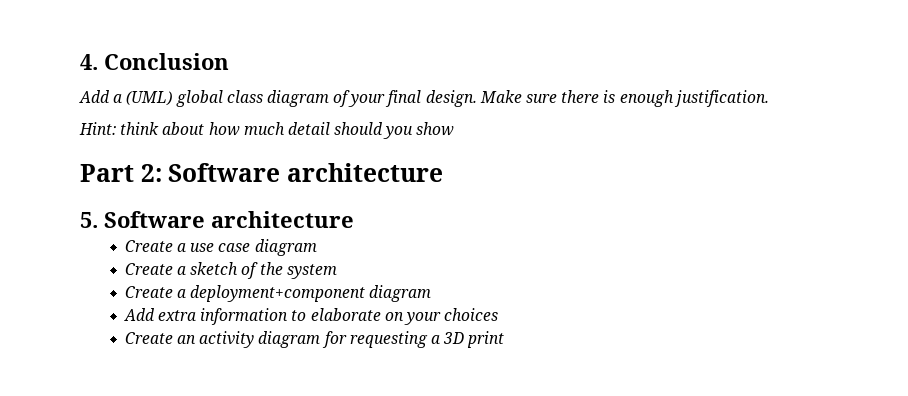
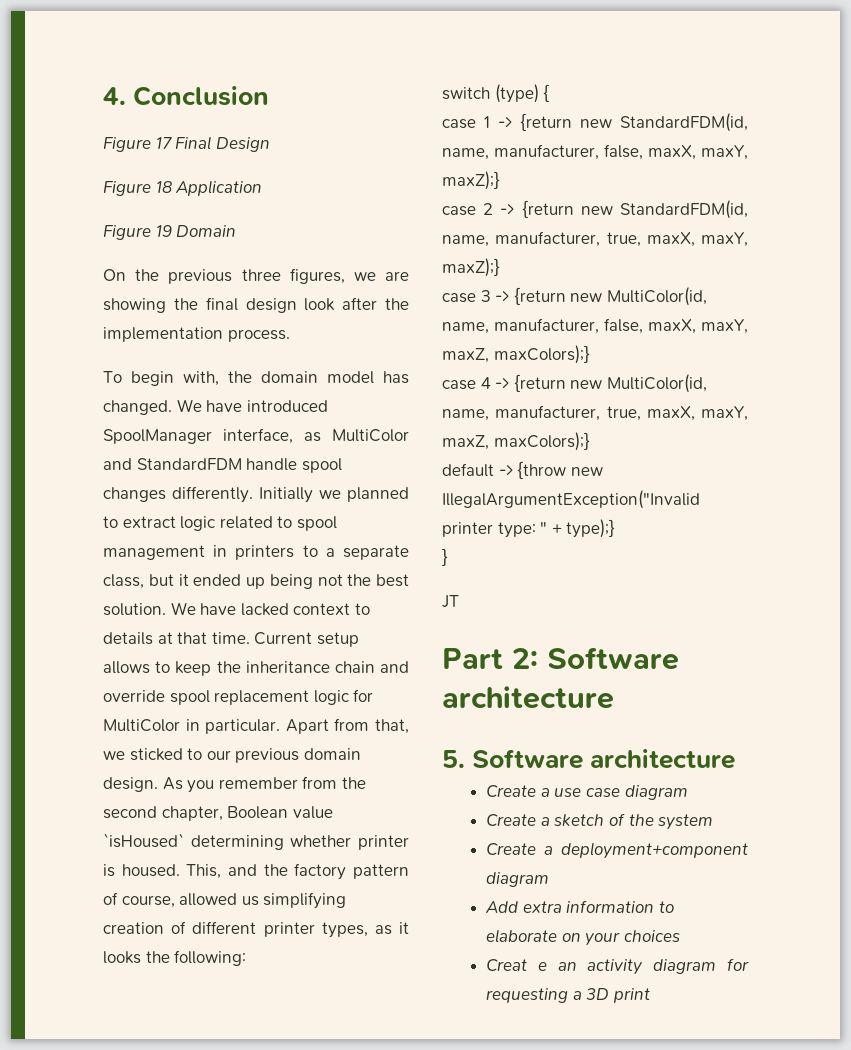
- Add a (UML) global class diagram of your final design. Make sure there is enough justification.
- Hint: think about how much detail should you show
+ Figure 17 Final Design
+ Figure 18 Application
+ Figure 19 Domain
+ On the previous three figures, we are showing the final design look after the implementation process.
+ To begin with, the domain model has changed. We have introduced SpoolManager interface, as MultiColor and StandardFDM handle spool changes differently. Initially we planned to extract logic related to spool management in printers to a separate class, but it ended up being not the best solution. We have lacked context to details at that time. Current setup allows to keep the inheritance chain and override spool replacement logic for MultiColor in particular. Apart from that, we sticked to our previous domain design. As you remember from the second chapter, Boolean value `isHoused` determining whether printer is housed. This, and the factory pattern of course, allowed us simplifying creation of different printer types, as it looks the following:
+ switch (type) {
+ case 1 -> {return new StandardFDM(id, name, manufacturer, false, maxX, maxY, maxZ);}
+ case 2 -> {return new StandardFDM(id, name, manufacturer, true, maxX, maxY, maxZ);}
+ case 3 -> {return new MultiColor(id, name, manufacturer, false, maxX, maxY, maxZ, maxColors);}
+ case 4 -> {return new MultiColor(id, name, manufacturer, true, maxX, maxY, maxZ, maxColors);}
+ default -> {throw new IllegalArgumentException("Invalid printer type: " + type);}
+ }
+ JT
- Create an activity diagram for requesting a 3D print
+ Creat e an activity diagram for requesting a 3D print

